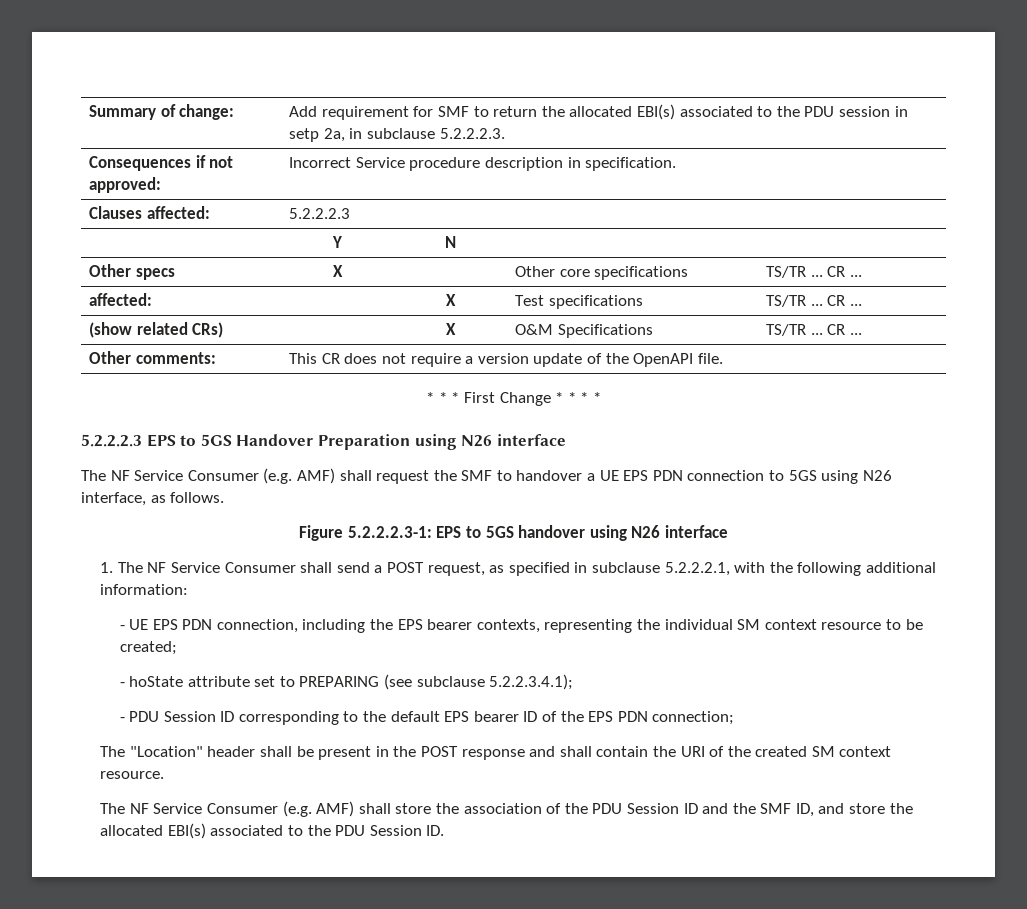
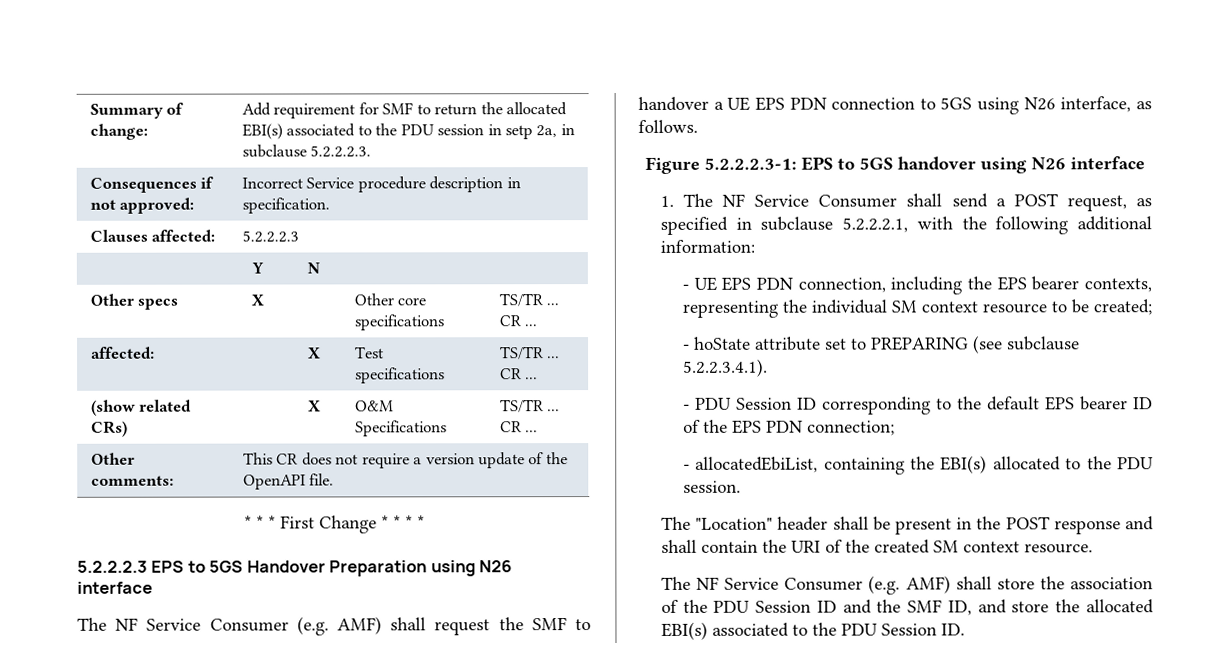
- - hoState attribute set to PREPARING (see subclause 5.2.2.3.4.1);
+ - hoState attribute set to PREPARING (see subclause 5.2.2.3.4.1).
+ - allocatedEbiList, containing the EBI(s) allocated to the PDU session.

